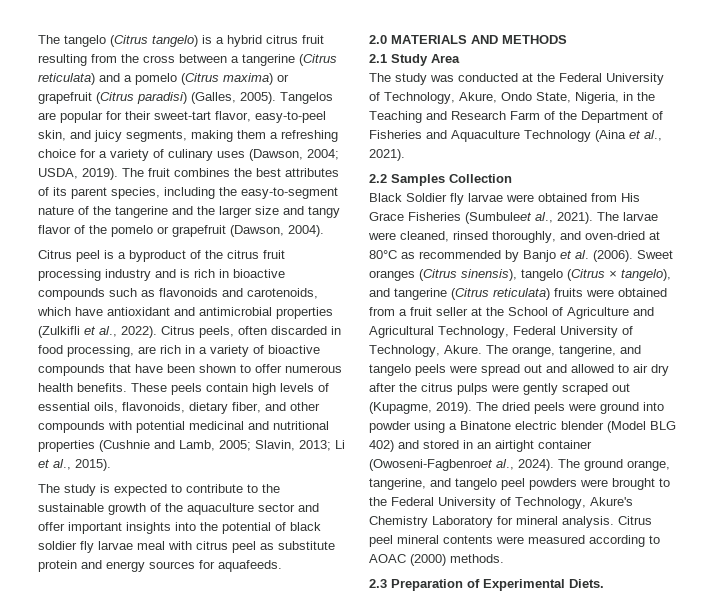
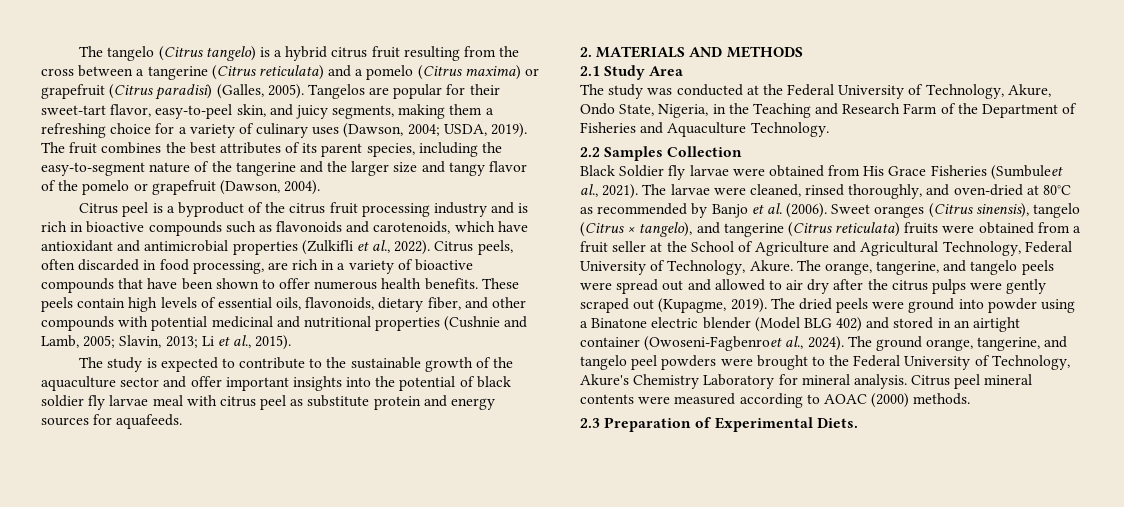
- 2.0 MATERIALS AND METHODS
+ 2. MATERIALS AND METHODS
- The study was conducted at the Federal University of Technology, Akure, Ondo State, Nigeria, in the Teaching and Research Farm of the Department of Fisheries and Aquaculture Technology (Aina et al., 2021).
+ The study was conducted at the Federal University of Technology, Akure, Ondo State, Nigeria, in the Teaching and Research Farm of the Department of Fisheries and Aquaculture Technology.

